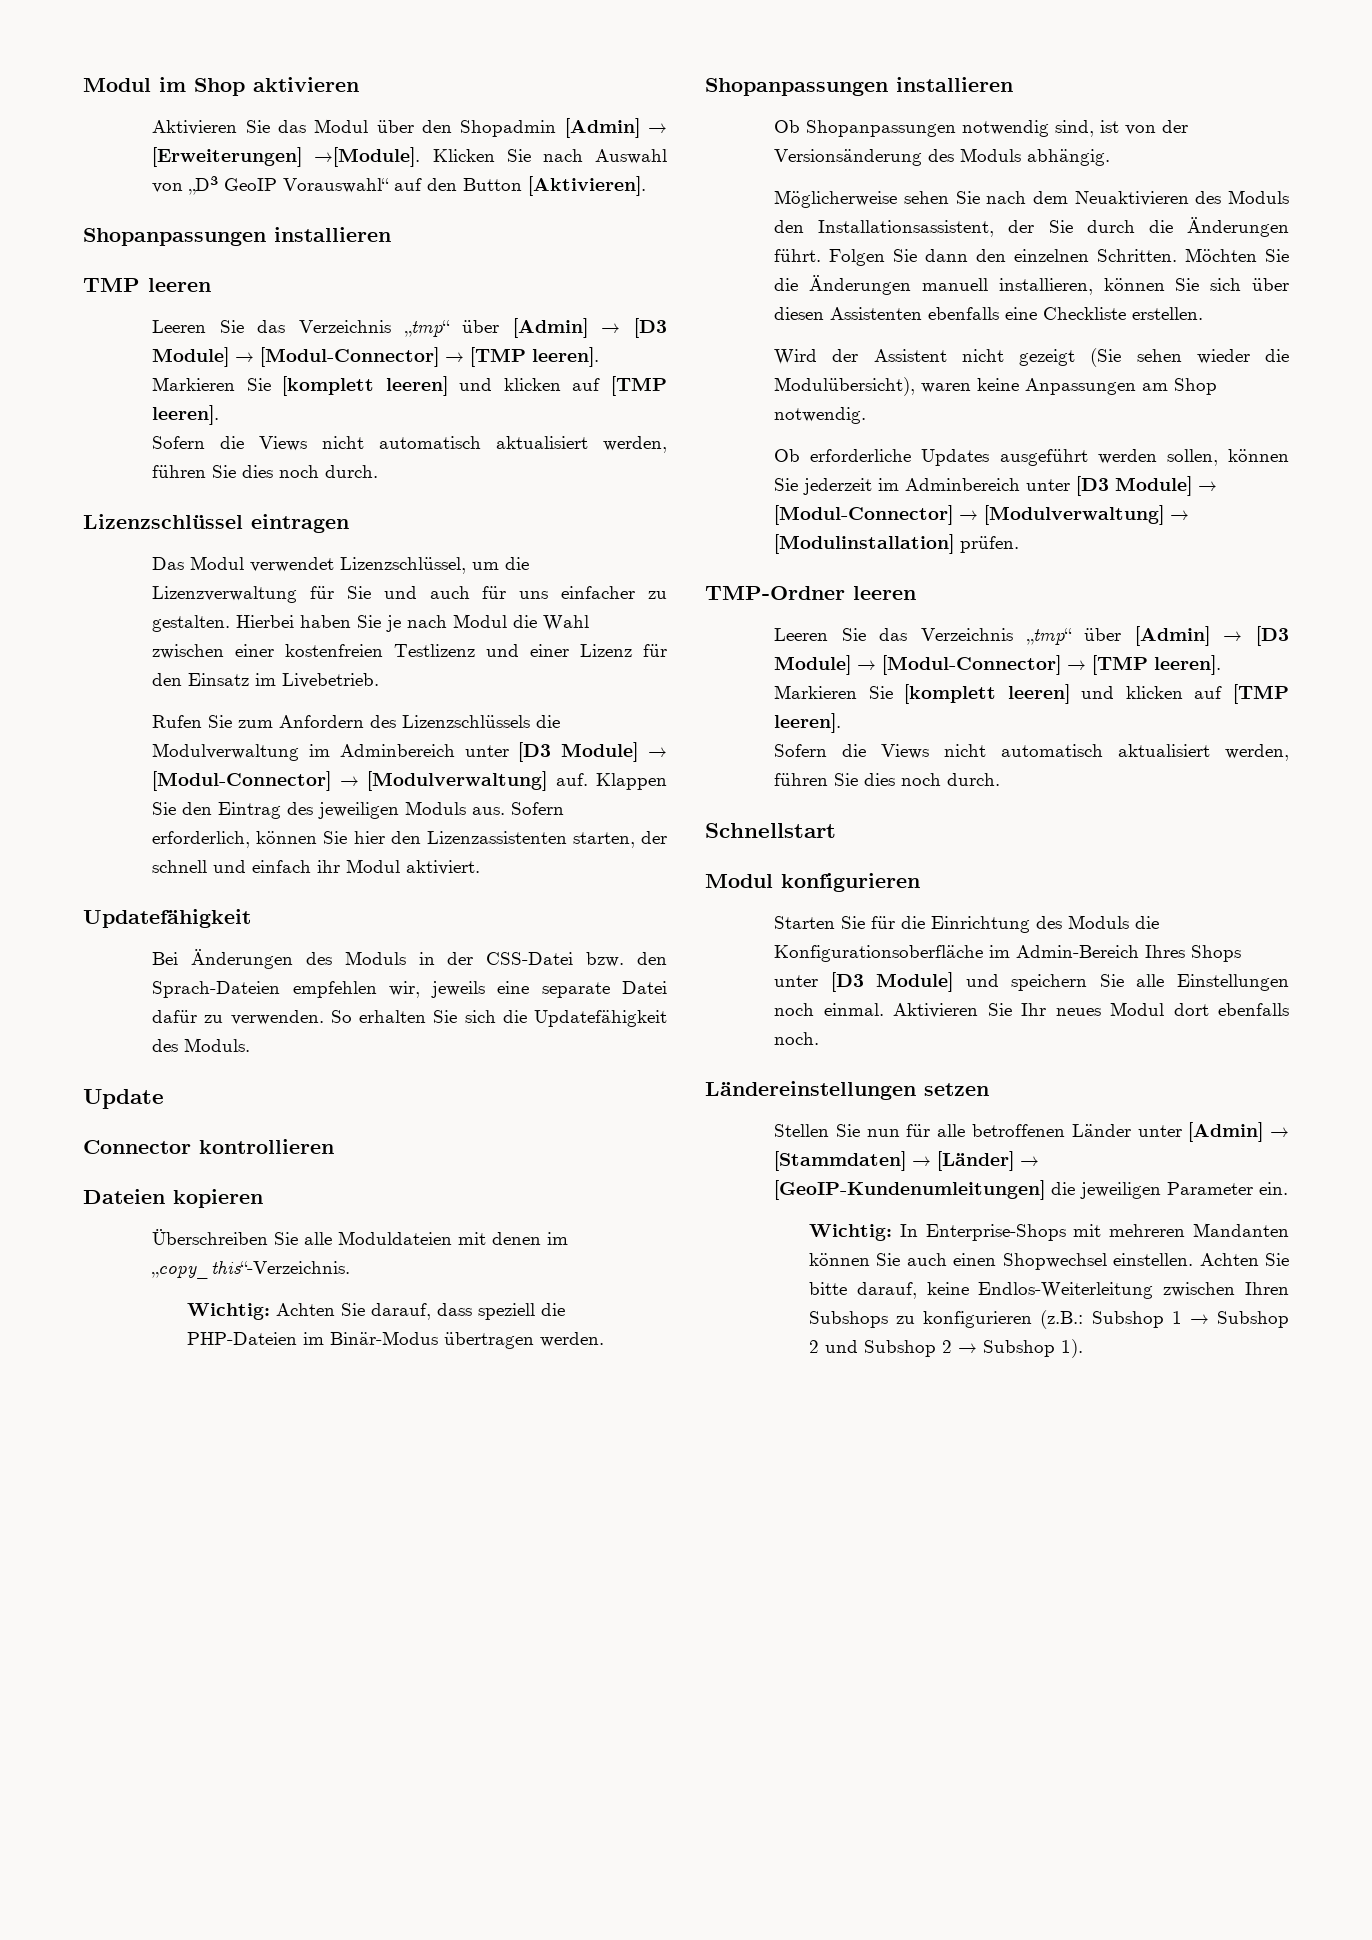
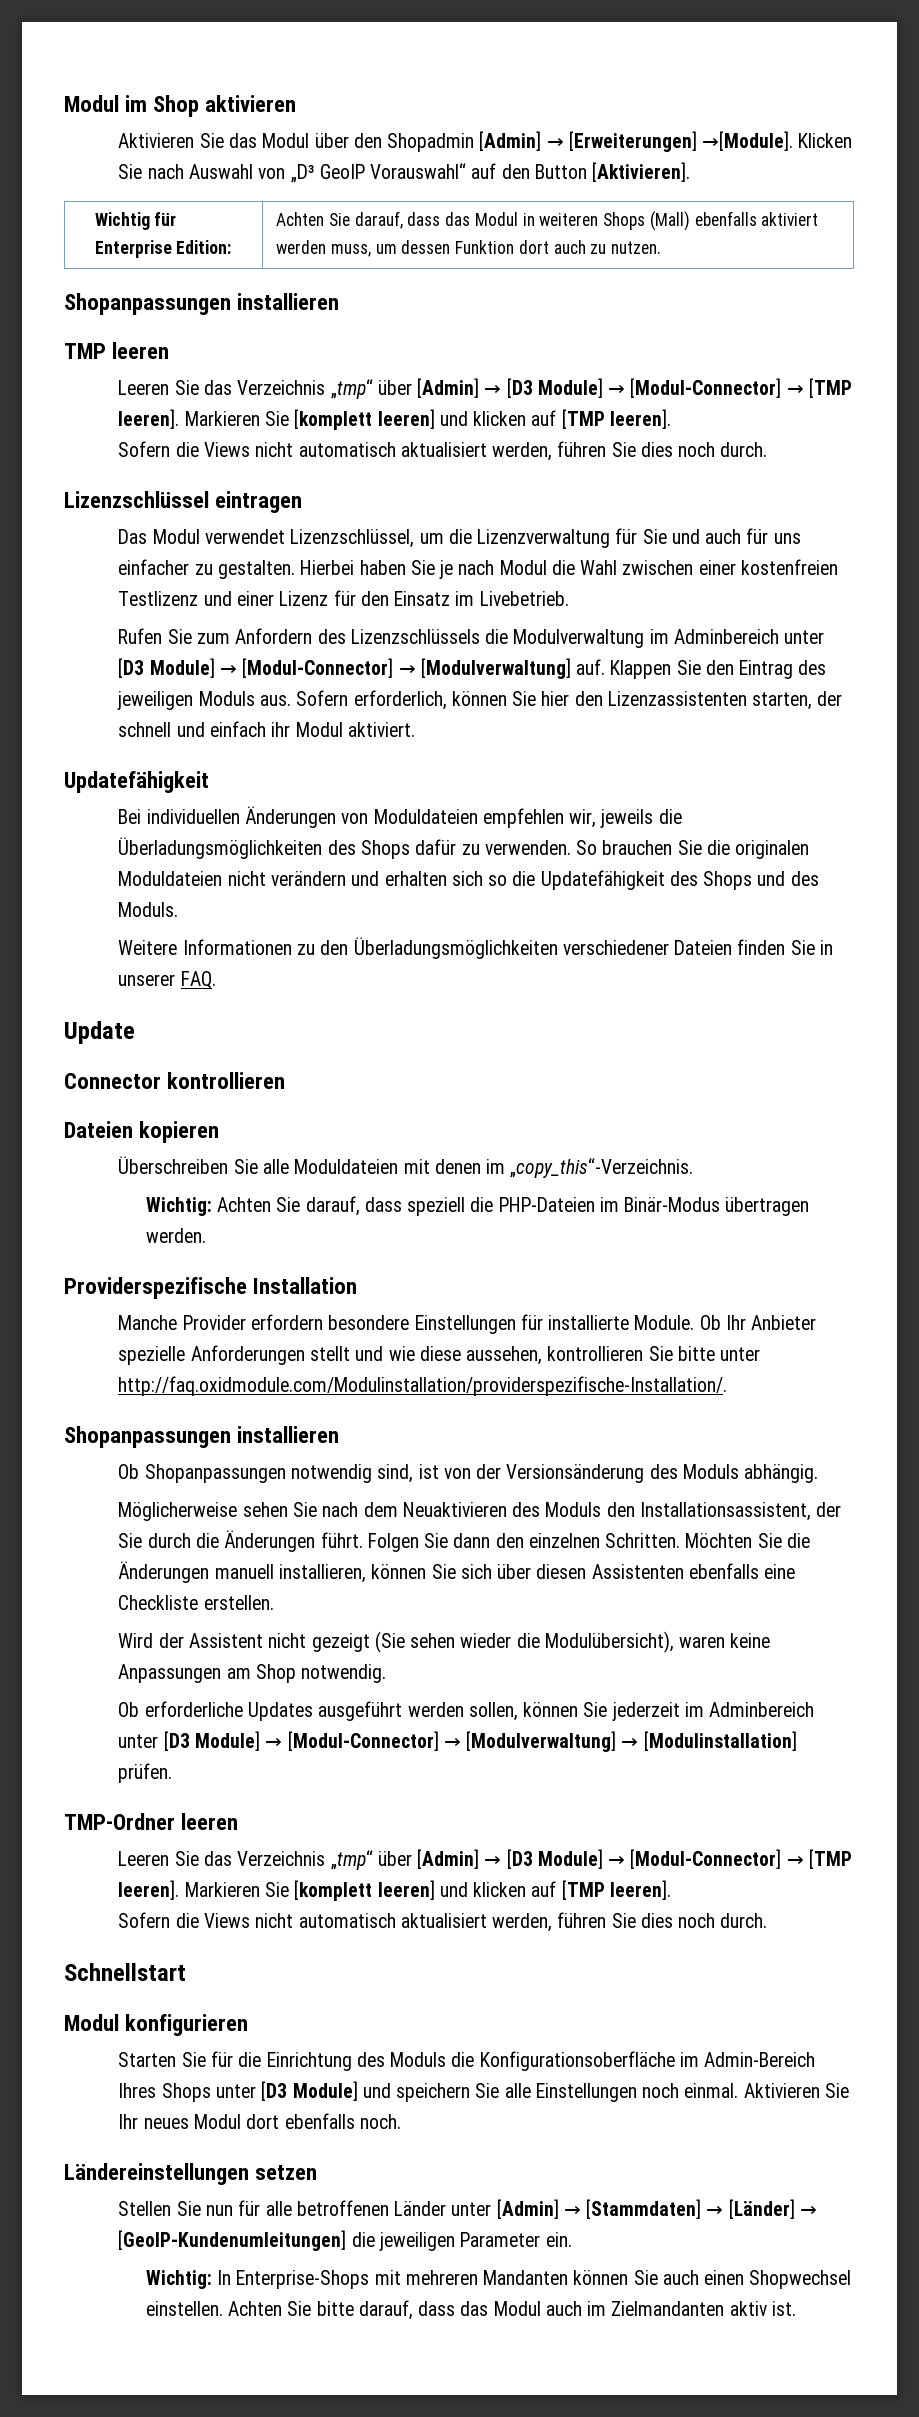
+ Wichtig für Enterprise Edition: | Achten Sie darauf, dass das Modul in weiteren Shops (Mall) ebenfalls aktiviert werden muss, um dessen Funktion dort auch zu nutzen.
- Bei Änderungen des Moduls in der CSS-Datei bzw. den Sprach-Dateien empfehlen wir, jeweils eine separate Datei dafür zu verwenden. So erhalten Sie sich die Updatefähigkeit des Moduls.
+ Bei individuellen Änderungen von Moduldateien empfehlen wir, jeweils die Überladungsmöglichkeiten des Shops dafür zu verwenden. So brauchen Sie die originalen Moduldateien nicht verändern und erhalten sich so die Updatefähigkeit des Shops und des Moduls.
+ Weitere Informationen zu den Überladungsmöglichkeiten verschiedener Dateien finden Sie in unserer FAQ.
+ Providerspezifische Installation
+ Manche Provider erfordern besondere Einstellungen für installierte Module. Ob Ihr Anbieter spezielle Anforderungen stellt und wie diese aussehen, kontrollieren Sie bitte unter http://faq.oxidmodule.com/Modulinstallation/providerspezifische-Installation/.
- Achten Sie bitte darauf, keine Endlos-Weiterleitung zwischen Ihren Subshops zu konfigurieren (z.B.: Subshop 1 → Subshop 2 und Subshop 2 → Subshop 1).
+ Achten Sie bitte darauf, dass das Modul auch im Zielmandanten aktiv ist.

